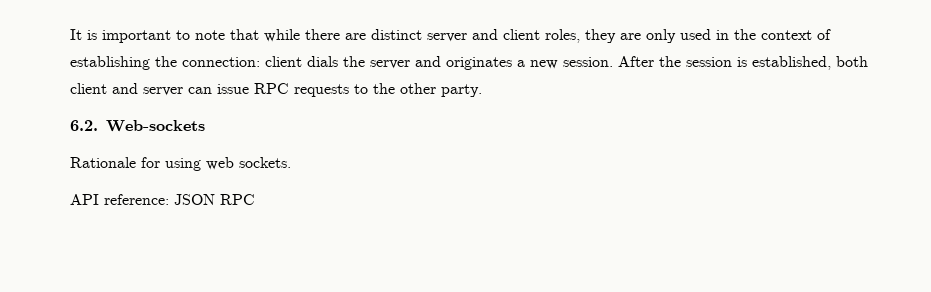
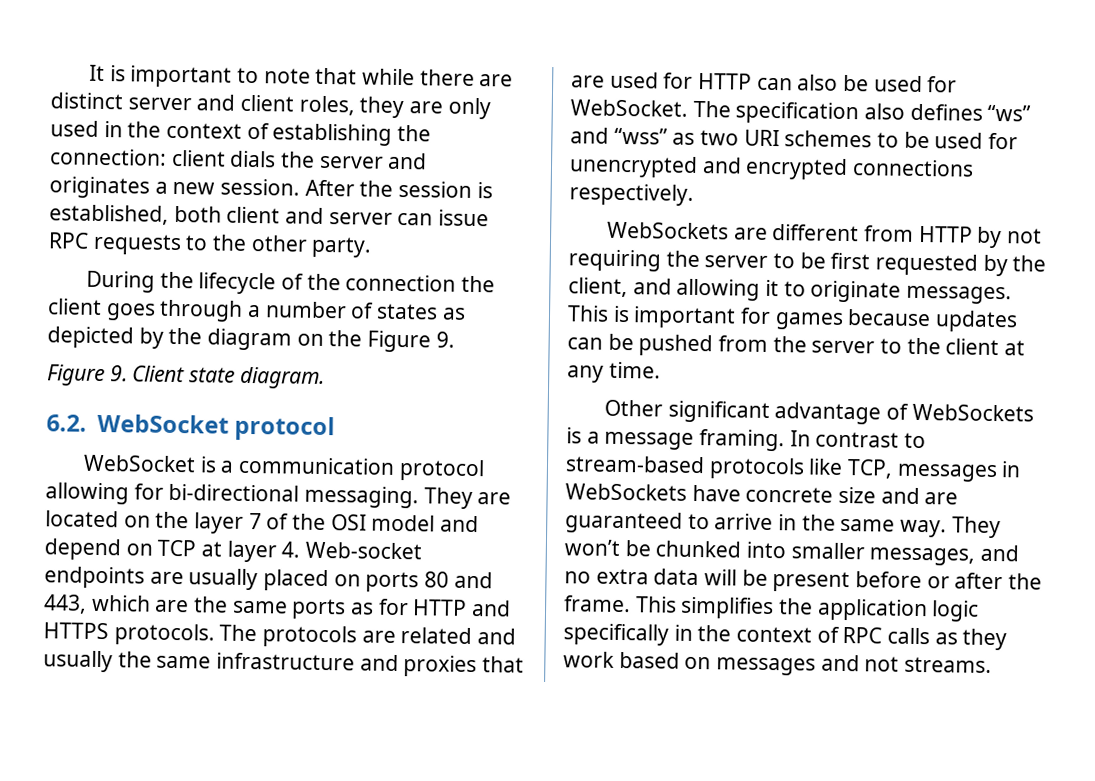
- 6.2. Web-sockets
- Rationale for using web sockets.
- API reference: JSON RPC
+ During the lifecycle of the connection the client goes through a number of states as depicted by the diagram on the Figure 9.
+ Figure 9. Client state diagram.
+ 6.2. WebSocket protocol
+ WebSocket is a communication protocol allowing for bi-directional messaging. They are located on the layer 7 of the OSI model and depend on TCP at layer 4. Web-socket endpoints are usually placed on ports 80 and 443, which are the same ports as for HTTP and HTTPS protocols. The protocols are related and usually the same infrastructure and proxies that are used for HTTP can also be used for WebSocket. The specification also defines “ws” and “wss” as two URI schemes to be used for unencrypted and encrypted connections respectively.
+ WebSockets are different from HTTP by not requiring the server to be first requested by the client, and allowing it to originate messages. This is important for games because updates can be pushed from the server to the client at any time.
+ Other significant advantage of WebSockets is a message framing. In contrast to stream-based protocols like TCP, messages in WebSockets have concrete size and are guaranteed to arrive in the same way. They won’t be chunked into smaller messages, and no extra data will be present before or after the frame. This simplifies the application logic specifically in the context of RPC calls as they work based on messages and not streams.

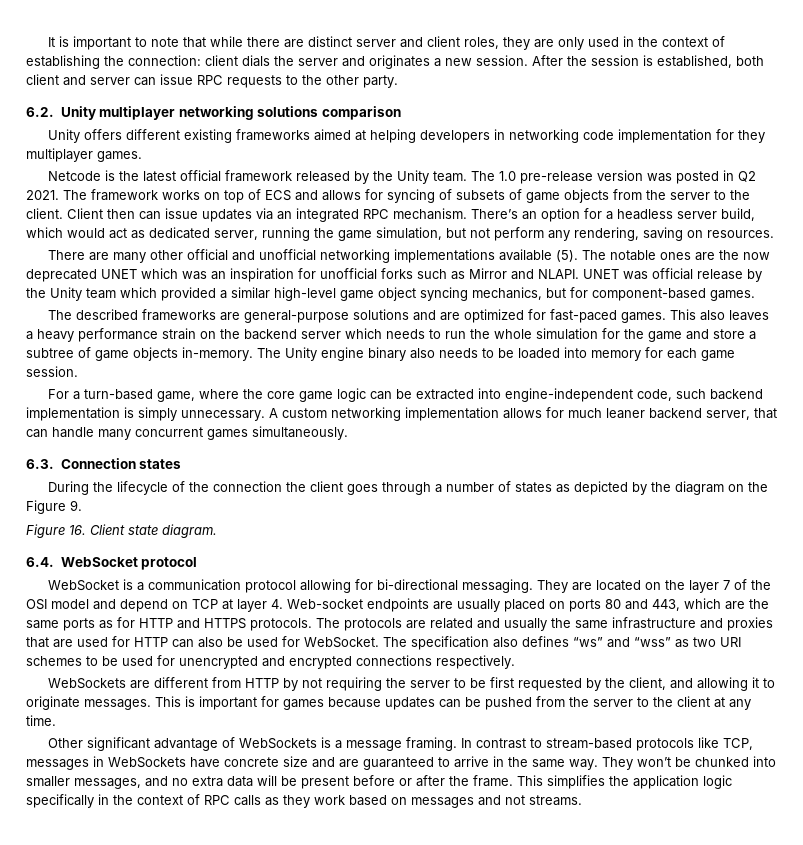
+ 6.2. Unity multiplayer networking solutions comparison
+ Unity offers different existing frameworks aimed at helping developers in networking code implementation for they multiplayer games.
+ Netcode is the latest official framework released by the Unity team. The 1.0 pre-release version was posted in Q2 2021. The framework works on top of ECS and allows for syncing of subsets of game objects from the server to the client. Client then can issue updates via an integrated RPC mechanism. There’s an option for a headless server build, which would act as dedicated server, running the game simulation, but not perform any rendering, saving on resources.
+ There are many other official and unofficial networking implementations available (5). The notable ones are the now deprecated UNET which was an inspiration for unofficial forks such as Mirror and NLAPI. UNET was official release by the Unity team which provided a similar high-level game object syncing mechanics, but for component-based games.
+ The described frameworks are general-purpose solutions and are optimized for fast-paced games. This also leaves a heavy performance strain on the backend server which needs to run the whole simulation for the game and store a subtree of game objects in-memory. The Unity engine binary also needs to be loaded into memory for each game session.
+ For a turn-based game, where the core game logic can be extracted into engine-independent code, such backend implementation is simply unnecessary. A custom networking implementation allows for much leaner backend server, that can handle many concurrent games simultaneously.
+ 6.3. Connection states
- Figure 9. Client state diagram.
+ Figure 16. Client state diagram.
- 6.2. WebSocket protocol
+ 6.4. WebSocket protocol

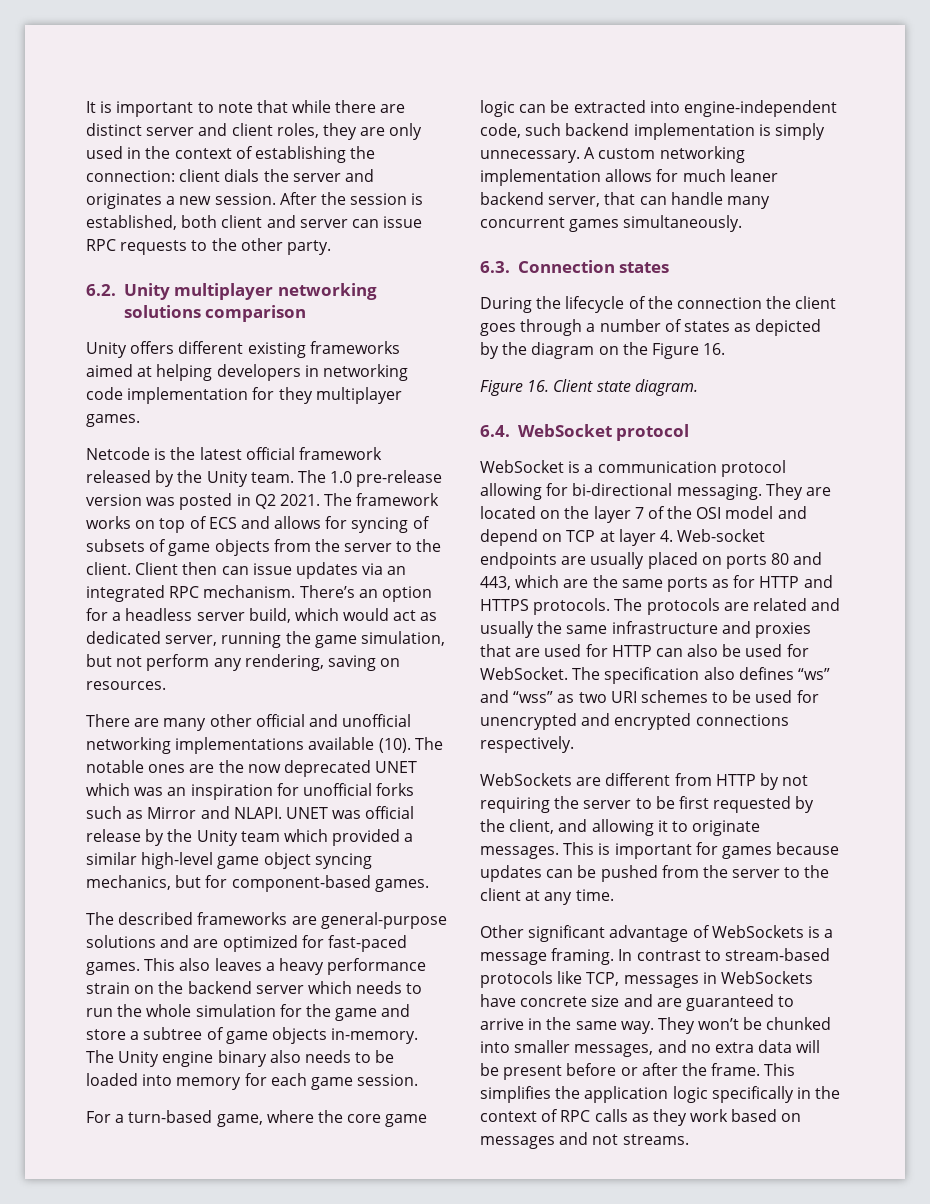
- There are many other official and unofficial networking implementations available (5).
+ There are many other official and unofficial networking implementations available (10).
- During the lifecycle of the connection the client goes through a number of states as depicted by the diagram on the Figure 9.
+ During the lifecycle of the connection the client goes through a number of states as depicted by the diagram on the Figure 16.

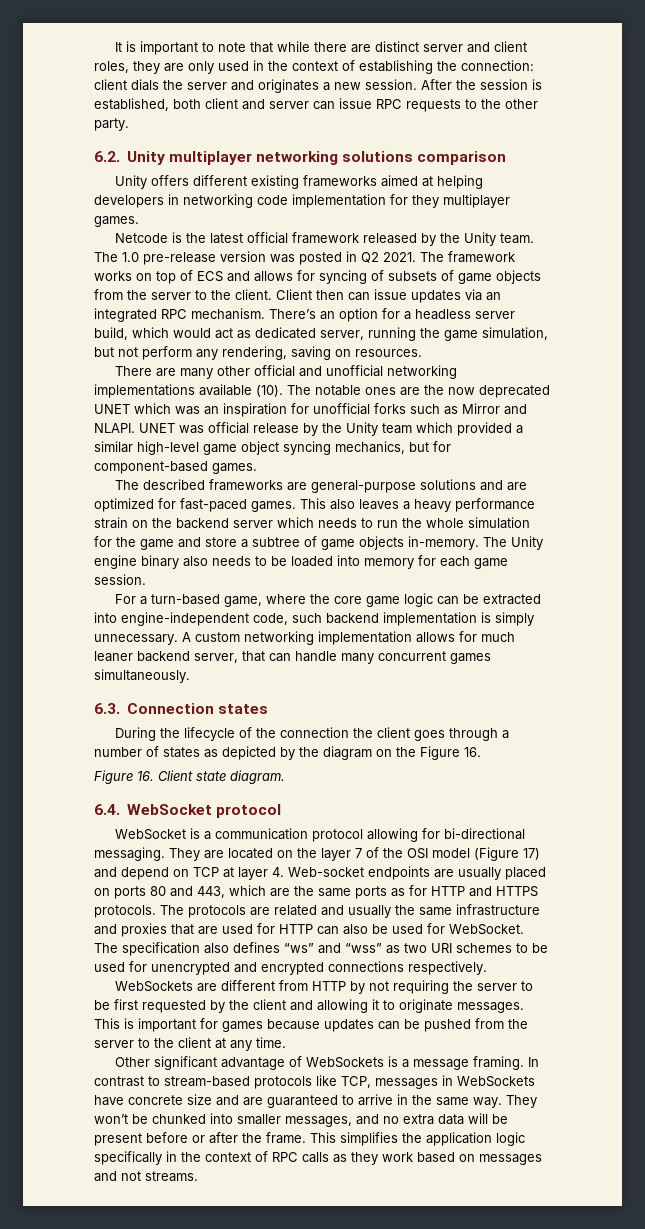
- They are located on the layer 7 of the OSI model and depend on TCP at layer 4. Web-socket endpoints are usually placed on ports 80 and 443, which are the same ports as for HTTP and HTTPS protocols.
+ They are located on the layer 7 of the OSI model (Figure 17) and depend on TCP at layer 4. Web-socket endpoints are usually placed on ports 80 and 443, which are the same ports as for HTTP and HTTPS protocols.
- WebSockets are different from HTTP by not requiring the server to be first requested by the client, and allowing it to originate messages.
+ WebSockets are different from HTTP by not requiring the server to be first requested by the client and allowing it to originate messages.

